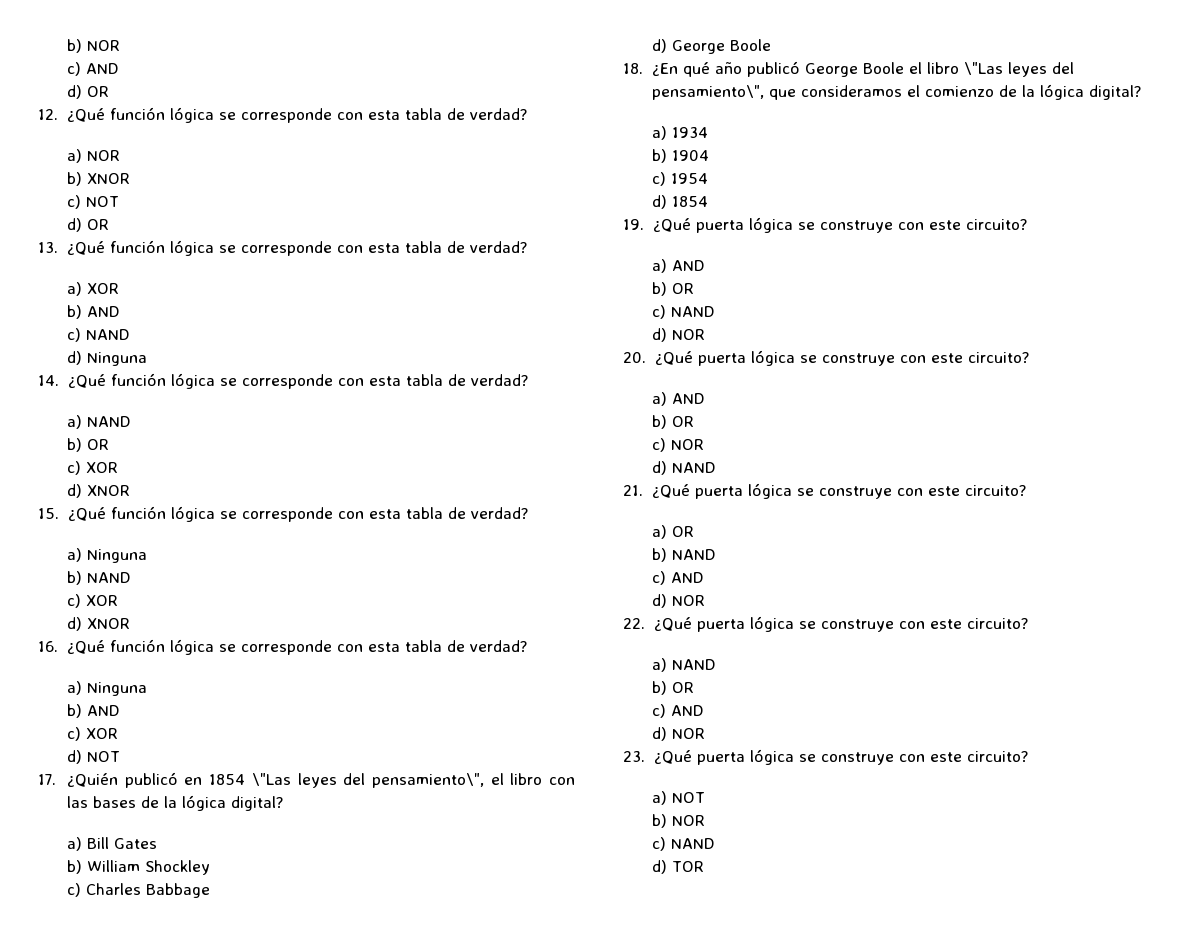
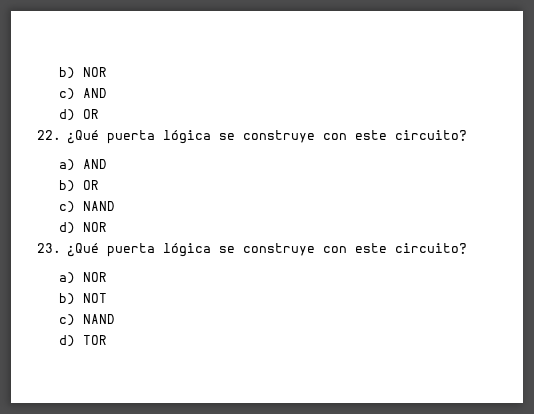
- 12. ¿Qué función lógica se corresponde con esta tabla de verdad?
- a) NOR
- b) XNOR
- c) NOT
- d) OR
- 13. ¿Qué función lógica se corresponde con esta tabla de verdad?
- a) XOR
- b) AND
- c) NAND
- d) Ninguna
- 14. ¿Qué función lógica se corresponde con esta tabla de verdad?
- a) NAND
- b) OR
- c) XOR
- d) XNOR
- 15. ¿Qué función lógica se corresponde con esta tabla de verdad?
- a) Ninguna
- b) NAND
- c) XOR
- d) XNOR
- 16. ¿Qué función lógica se corresponde con esta tabla de verdad?
- a) Ninguna
- b) AND
- c) XOR
- d) NOT
- 17. ¿Quién publicó en 1854 \"Las leyes del pensamiento\", el libro con las bases de la lógica digital?
- a) Bill Gates
- b) William Shockley
- c) Charles Babbage
- d) George Boole
- 18. ¿En qué año publicó George Boole el libro \"Las leyes del pensamiento\", que consideramos el comienzo de la lógica digital?
- a) 1934
- b) 1904
- c) 1954
- d) 1854
- 19. ¿Qué puerta lógica se construye con este circuito?
+ 22. ¿Qué puerta lógica se construye con este circuito?
- 20. ¿Qué puerta lógica se construye con este circuito?
- a) AND
- b) OR
- c) NOR
- d) NAND
- 21. ¿Qué puerta lógica se construye con este circuito?
- a) OR
- b) NAND
- c) AND
- d) NOR
- 22. ¿Qué puerta lógica se construye con este circuito?
- a) NAND
- b) OR
- c) AND
- d) NOR
  23. ¿Qué puerta lógica se construye con este circuito?
- a) NOT
- b) NOR
+ a) NOR
+ b) NOT

